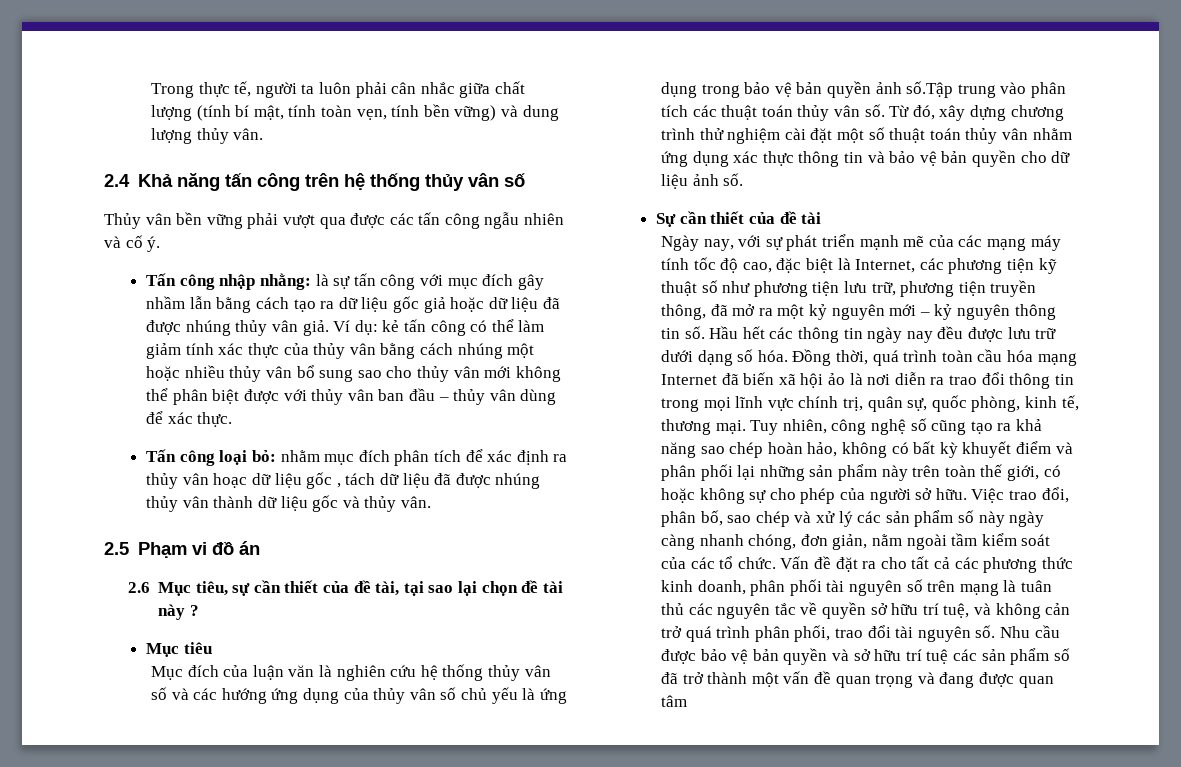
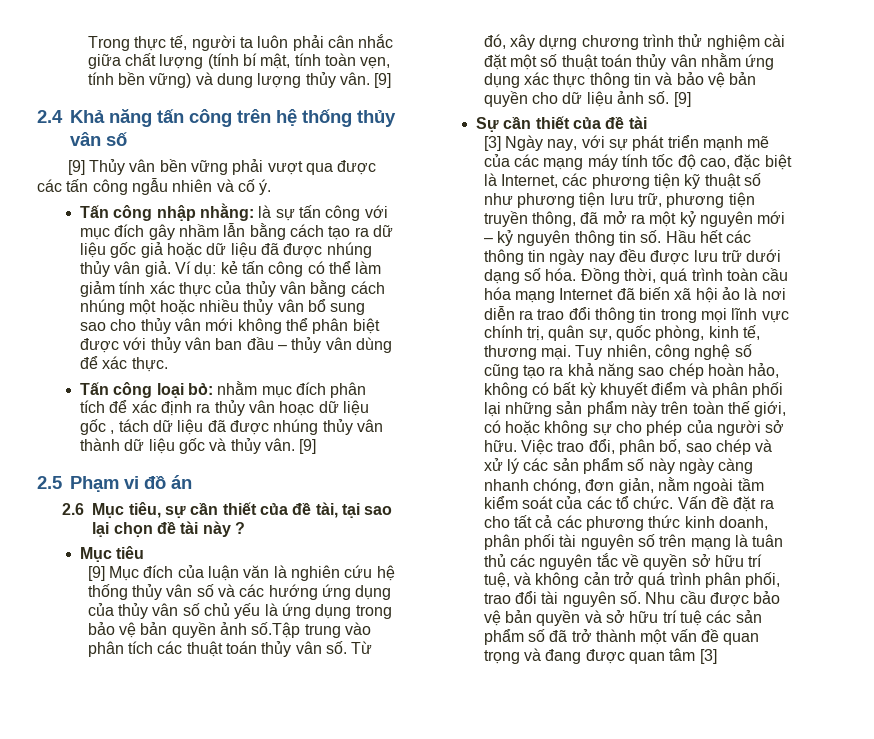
- Trong thực tế, người ta luôn phải cân nhắc giữa chất lượng (tính bí mật, tính toàn vẹn, tính bền vững) và dung lượng thủy vân.
+ Trong thực tế, người ta luôn phải cân nhắc giữa chất lượng (tính bí mật, tính toàn vẹn, tính bền vững) và dung lượng thủy vân. [9]
- Thủy vân bền vững phải vượt qua được các tấn công ngẫu nhiên và cố ý.
+ [9] Thủy vân bền vững phải vượt qua được các tấn công ngẫu nhiên và cố ý.
- Tấn công loại bỏ: nhằm mục đích phân tích để xác định ra thủy vân hoạc dữ liệu gốc , tách dữ liệu đã được nhúng thủy vân thành dữ liệu gốc và thủy vân.
+ Tấn công loại bỏ: nhằm mục đích phân tích để xác định ra thủy vân hoạc dữ liệu gốc , tách dữ liệu đã được nhúng thủy vân thành dữ liệu gốc và thủy vân. [9]
- Mục đích của luận văn là nghiên cứu hệ thống thủy vân số và các hướng ứng dụng của thủy vân số chủ yếu là ứng dụng trong bảo vệ bản quyền ảnh số.Tập trung vào phân tích các thuật toán thủy vân số.
+ [9] Mục đích của luận văn là nghiên cứu hệ thống thủy vân số và các hướng ứng dụng của thủy vân số chủ yếu là ứng dụng trong bảo vệ bản quyền ảnh số.Tập trung vào phân tích các thuật toán thủy vân số.
- Từ đó, xây dựng chương trình thử nghiệm cài đặt một số thuật toán thủy vân nhằm ứng dụng xác thực thông tin và bảo vệ bản quyền cho dữ liệu ảnh số.
+ Từ đó, xây dựng chương trình thử nghiệm cài đặt một số thuật toán thủy vân nhằm ứng dụng xác thực thông tin và bảo vệ bản quyền cho dữ liệu ảnh số. [9]
- Ngày nay, với sự phát triển mạnh mẽ của các mạng máy tính tốc độ cao, đặc biệt là Internet, các phương tiện kỹ thuật số như phương tiện lưu trữ, phương tiện truyền thông, đã mở ra một kỷ nguyên mới – kỷ nguyên thông tin số.
+ [3] Ngày nay, với sự phát triển mạnh mẽ của các mạng máy tính tốc độ cao, đặc biệt là Internet, các phương tiện kỹ thuật số như phương tiện lưu trữ, phương tiện truyền thông, đã mở ra một kỷ nguyên mới – kỷ nguyên thông tin số.
- Nhu cầu được bảo vệ bản quyền và sở hữu trí tuệ các sản phẩm số đã trở thành một vấn đề quan trọng và đang được quan tâm
+ Nhu cầu được bảo vệ bản quyền và sở hữu trí tuệ các sản phẩm số đã trở thành một vấn đề quan trọng và đang được quan tâm [3]

